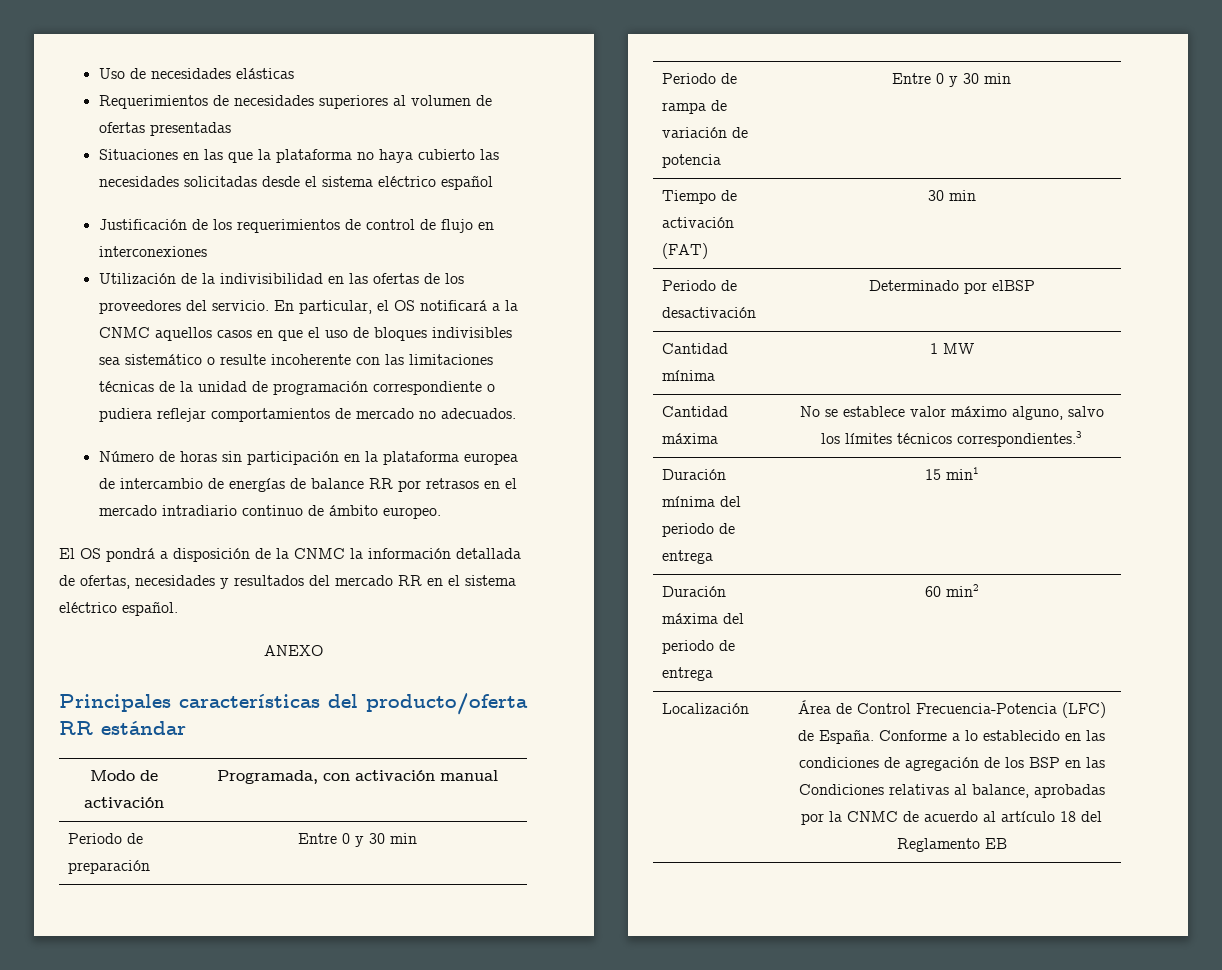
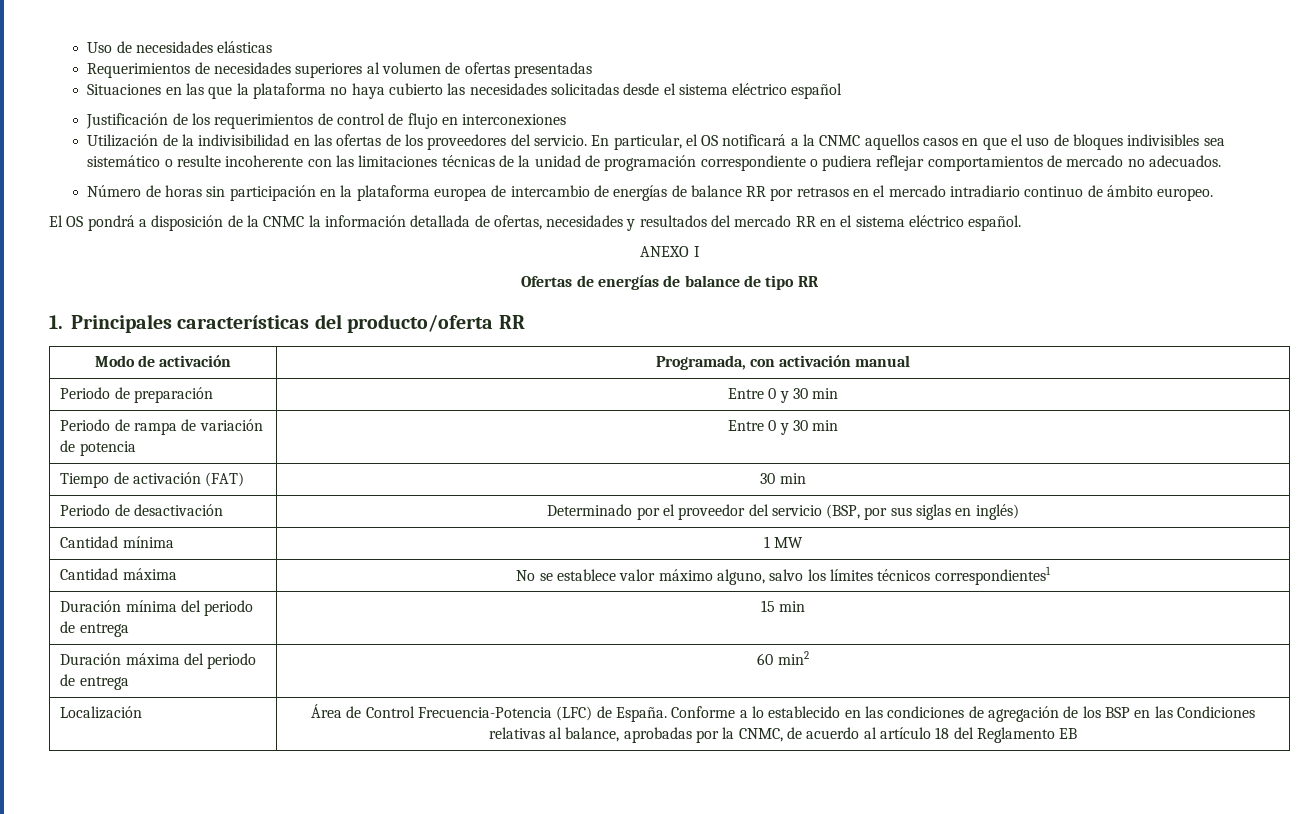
- ANEXO
- Principales características del producto/oferta RR estándar
+ ANEXO I
+ Ofertas de energías de balance de tipo RR
+ 1. Principales características del producto/oferta RR
- Periodo de desactivación | Determinado por elBSP
+ Periodo de desactivación | Determinado por el proveedor del servicio (BSP, por sus siglas en inglés)
- Cantidad máxima | No se establece valor máximo alguno, salvo los límites técnicos correspondientes.3
+ Cantidad máxima | No se establece valor máximo alguno, salvo los límites técnicos correspondientes1
- Duración mínima del periodo de entrega | 15 min1
+ Duración mínima del periodo de entrega | 15 min
- Localización | Área de Control Frecuencia-Potencia (LFC) de España. Conforme a lo establecido en las condiciones de agregación de los BSP en las Condiciones relativas al balance, aprobadas por la CNMC de acuerdo al artículo 18 del Reglamento EB
+ Localización | Área de Control Frecuencia-Potencia (LFC) de España. Conforme a lo establecido en las condiciones de agregación de los BSP en las Condiciones relativas al balance, aprobadas por la CNMC, de acuerdo al artículo 18 del Reglamento EB

